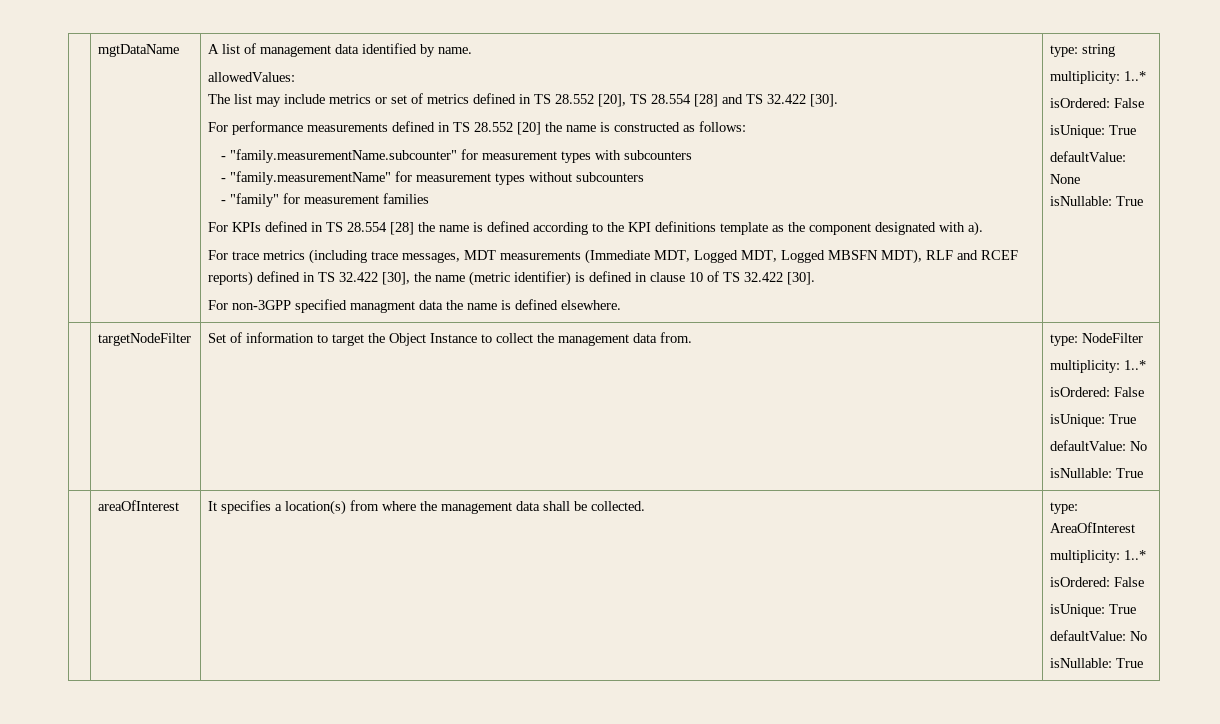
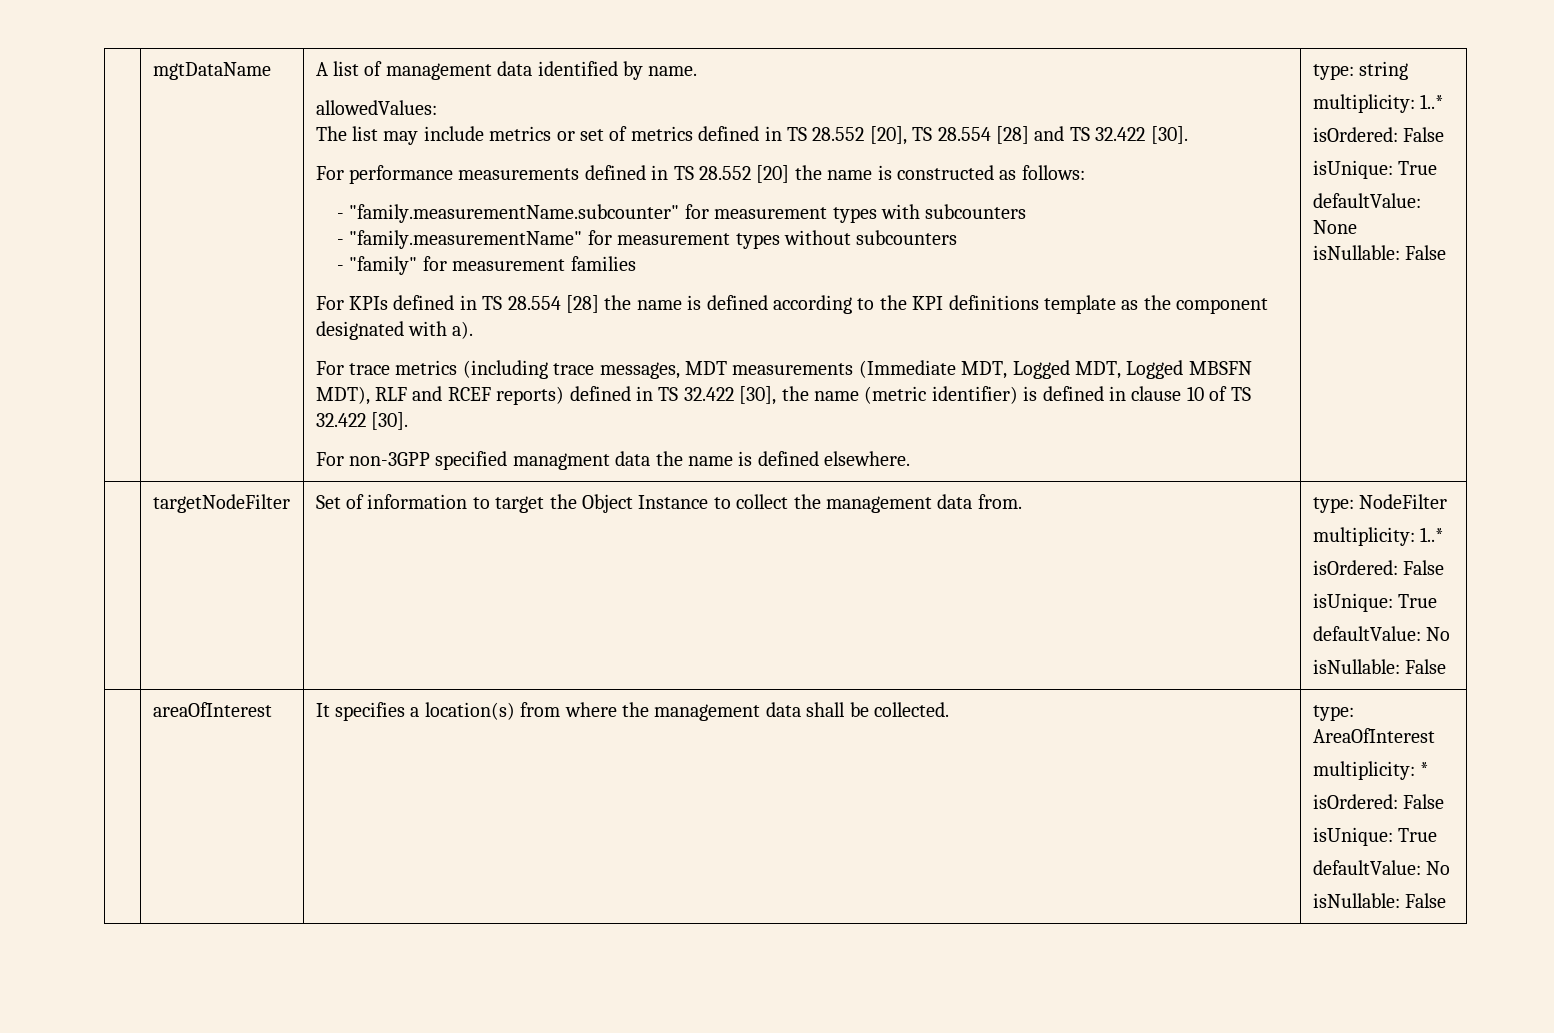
  defaultValue: None
- isNullable: True
+ isNullable: False
  | targetNodeFilter | Set of information to target the Object Instance to collect the management data from. | type: NodeFilter
  multiplicity: 1..*
  isOrdered: False
  isUnique: True
  defaultValue: No
- isNullable: True
+ isNullable: False
  | areaOfInterest | It specifies a location(s) from where the management data shall be collected. | type: AreaOfInterest
- multiplicity: 1..*
+ multiplicity: *
  isOrdered: False
  isUnique: True
  defaultValue: No
- isNullable: True
+ isNullable: False

